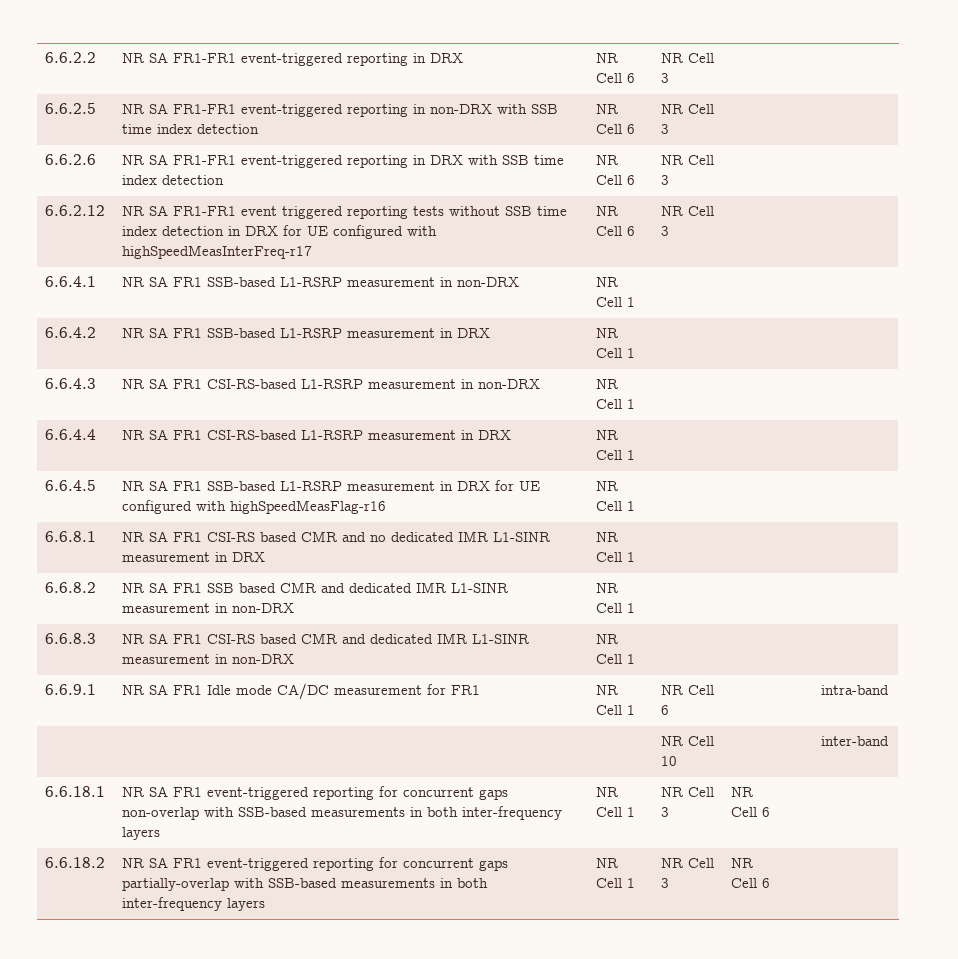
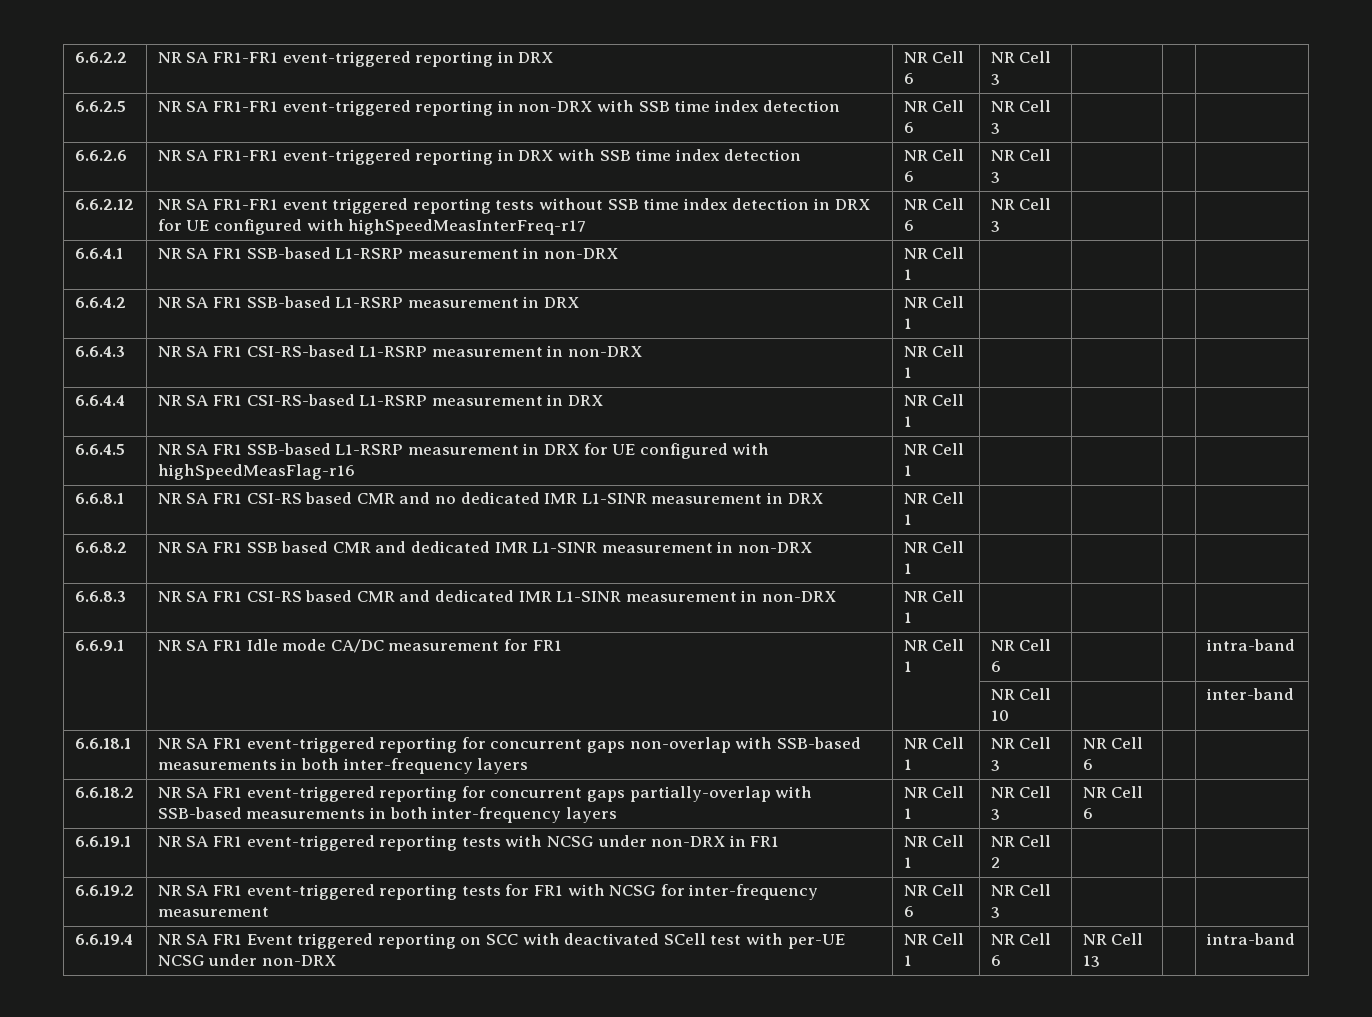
+ 6.6.19.1 | NR SA FR1 event-triggered reporting tests with NCSG under non-DRX in FR1 | NR Cell 1 | NR Cell 2 | | |
+ 6.6.19.2 | NR SA FR1 event-triggered reporting tests for FR1 with NCSG for inter-frequency measurement | NR Cell 6 | NR Cell 3 | | |
+ 6.6.19.4 | NR SA FR1 Event triggered reporting on SCC with deactivated SCell test with per-UE NCSG under non-DRX | NR Cell 1 | NR Cell 6 | NR Cell 13 | | intra-band

